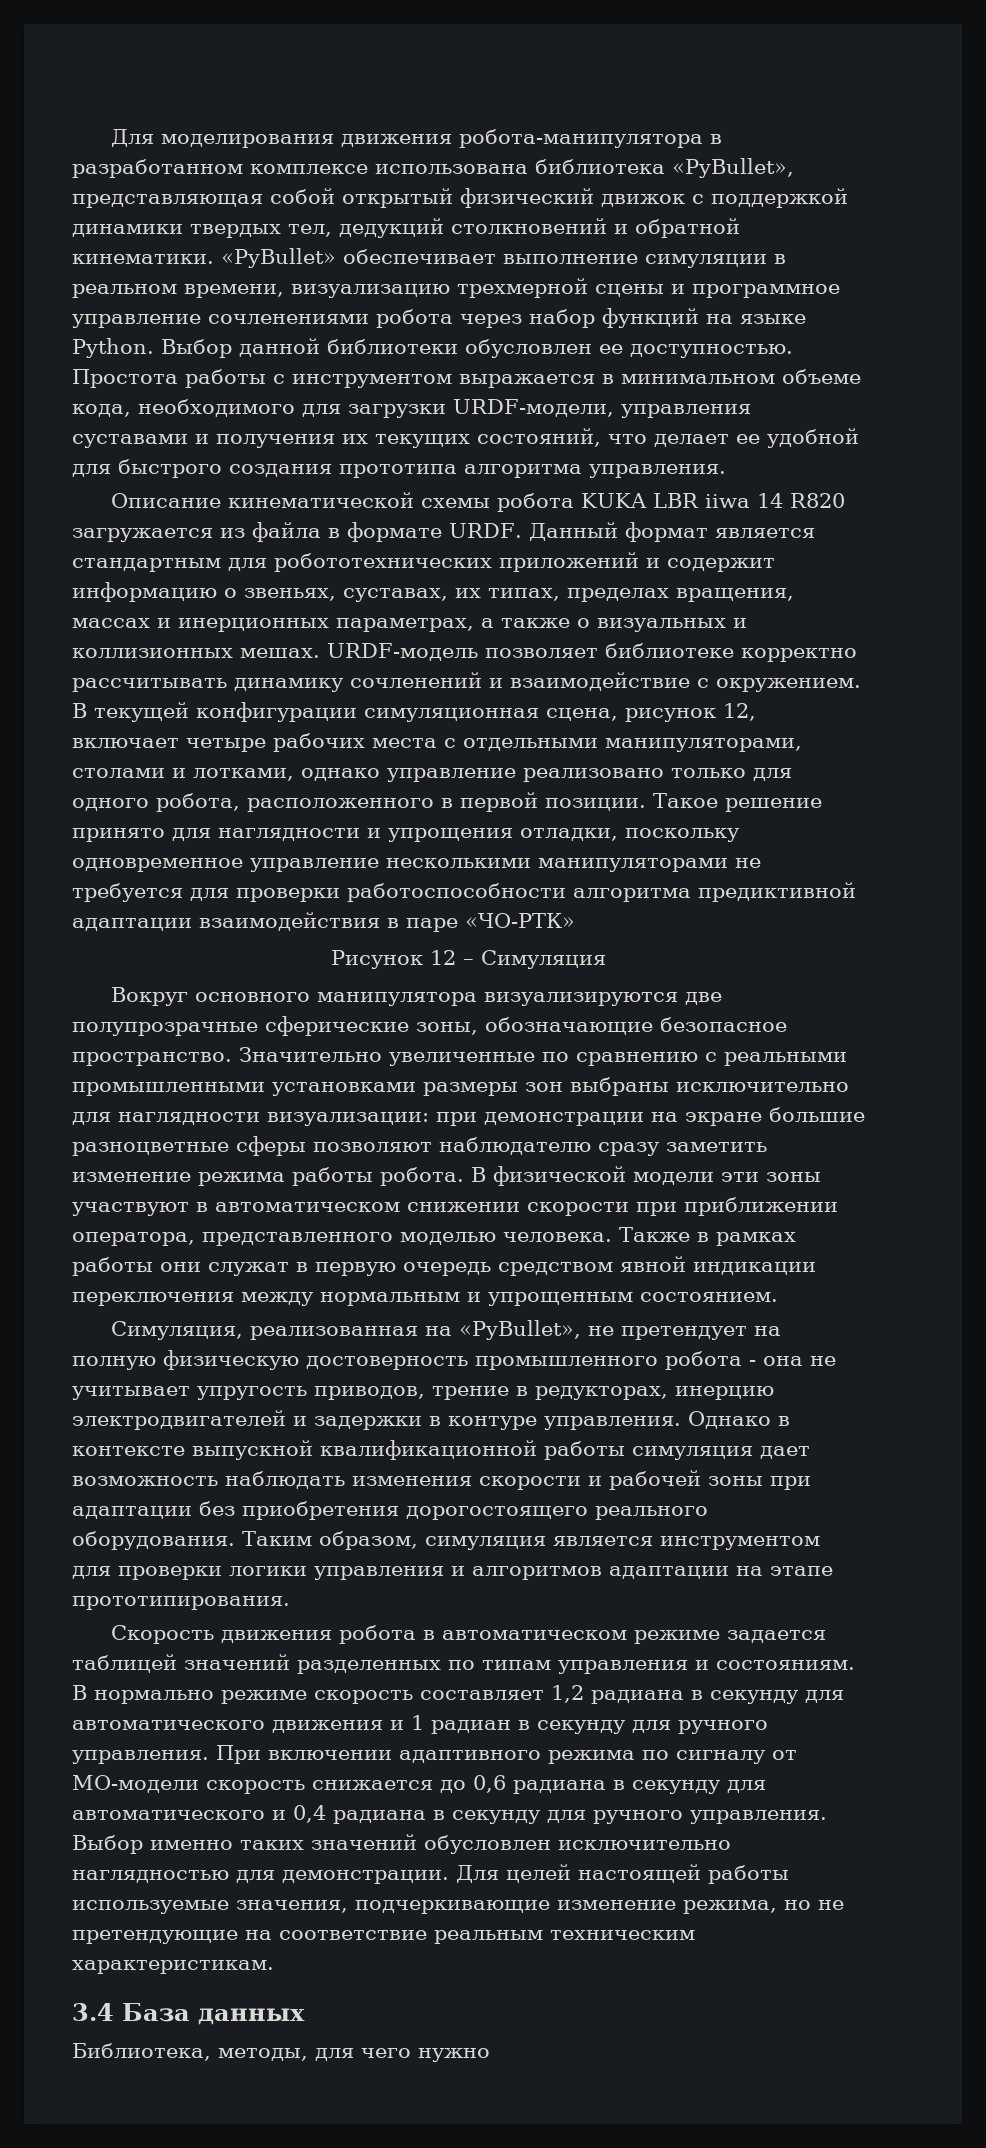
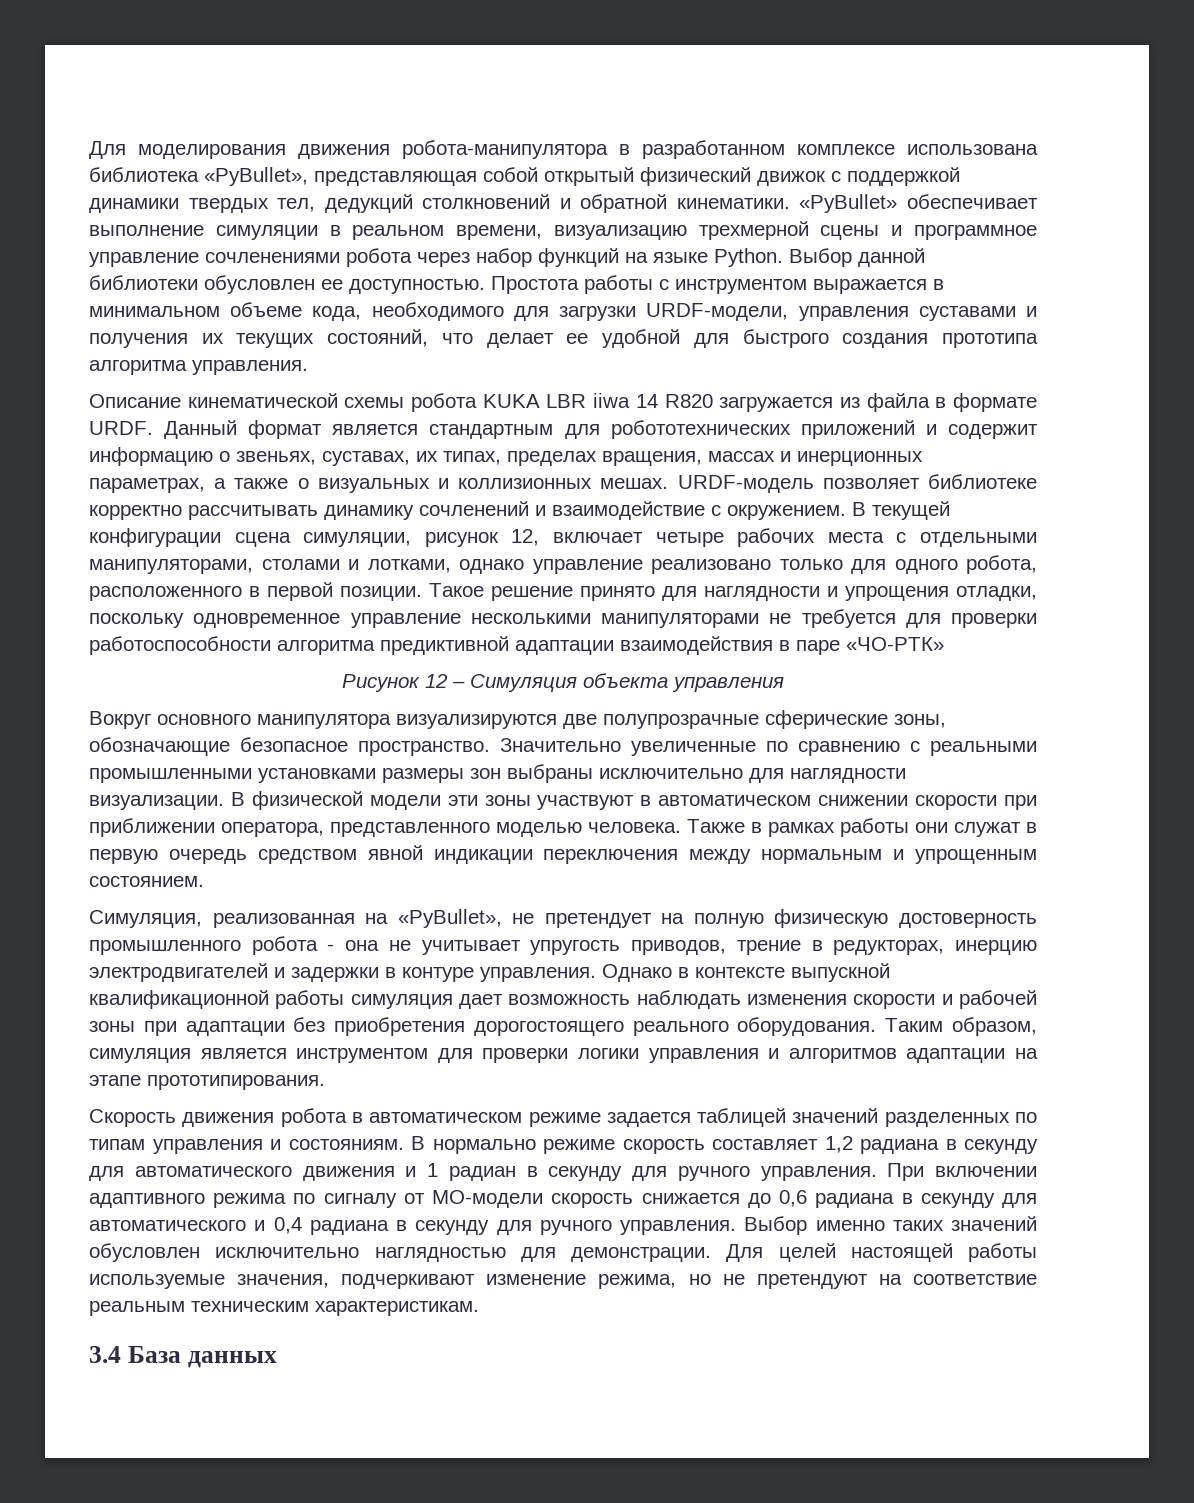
- В текущей конфигурации симуляционная сцена, рисунок 12, включает четыре рабочих места с отдельными манипуляторами, столами и лотками, однако управление реализовано только для одного робота, расположенного в первой позиции.
+ В текущей конфигурации сцена симуляции, рисунок 12, включает четыре рабочих места с отдельными манипуляторами, столами и лотками, однако управление реализовано только для одного робота, расположенного в первой позиции.
- Рисунок 12 – Симуляция
+ Рисунок 12 – Симуляция объекта управления
- Значительно увеличенные по сравнению с реальными промышленными установками размеры зон выбраны исключительно для наглядности визуализации: при демонстрации на экране большие разноцветные сферы позволяют наблюдателю сразу заметить изменение режима работы робота.
+ Значительно увеличенные по сравнению с реальными промышленными установками размеры зон выбраны исключительно для наглядности визуализации.
- Для целей настоящей работы используемые значения, подчеркивающие изменение режима, но не претендующие на соответствие реальным техническим характеристикам.
+ Для целей настоящей работы используемые значения, подчеркивают изменение режима, но не претендуют на соответствие реальным техническим характеристикам.
- Библиотека, методы, для чего нужно

